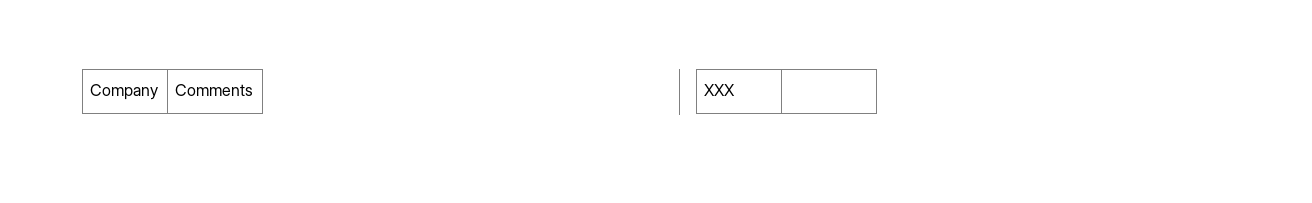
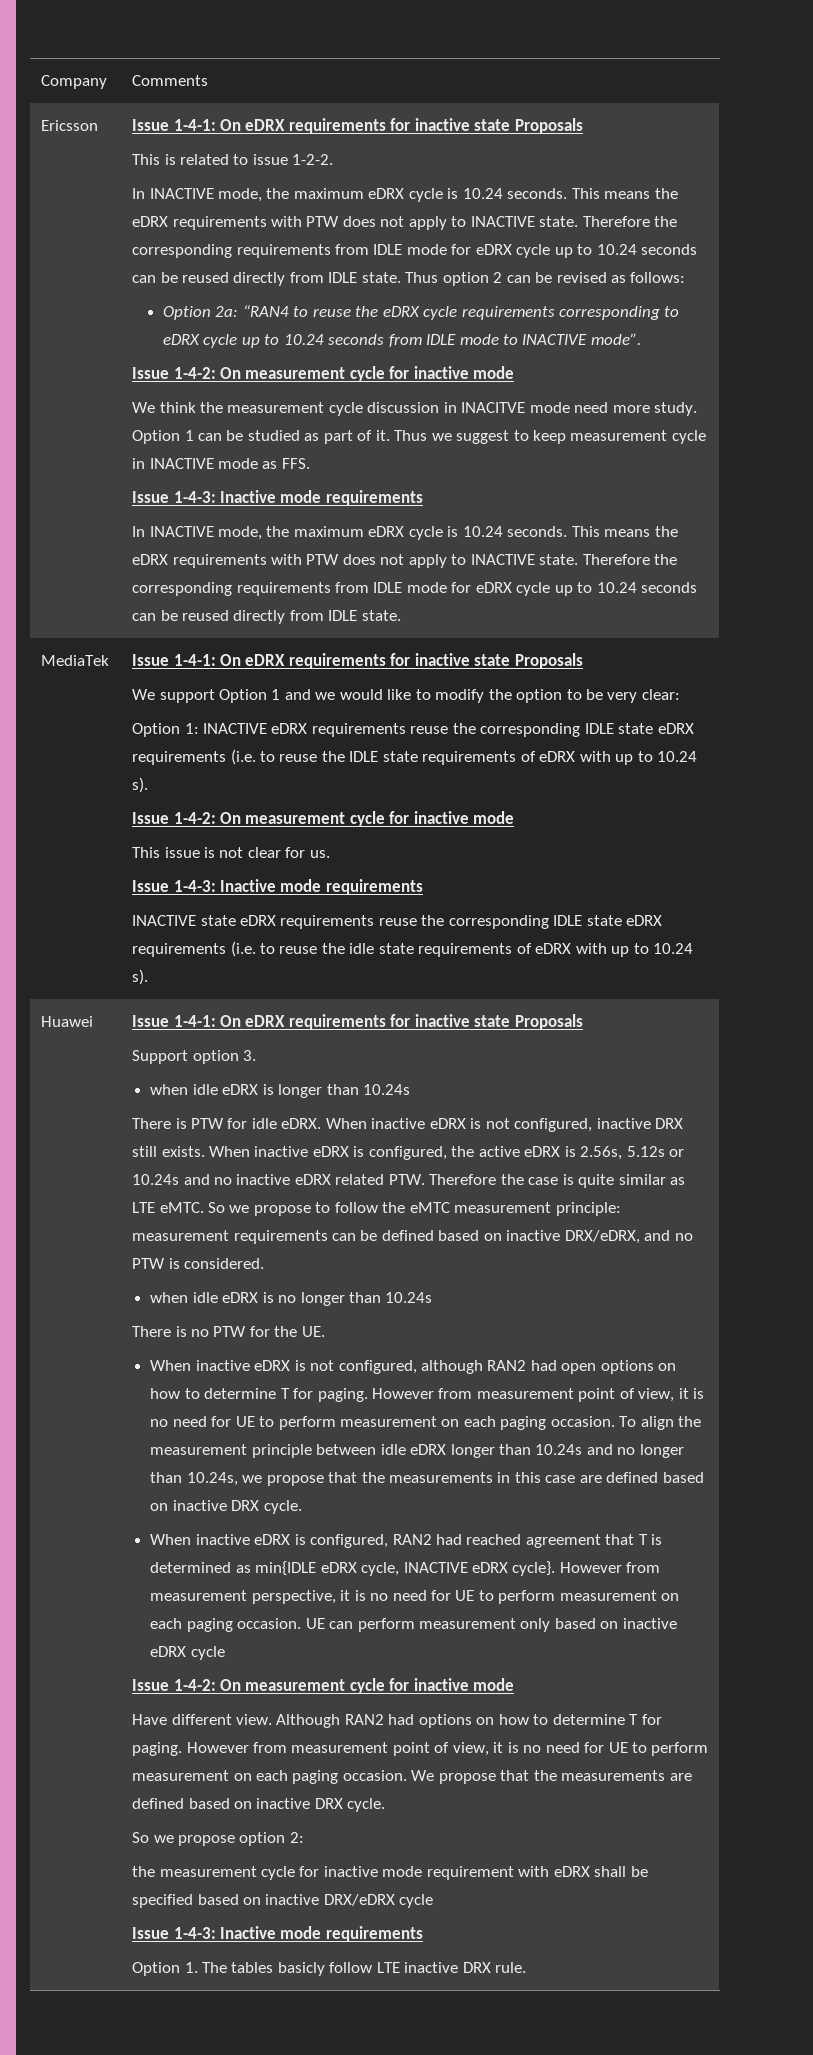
- XXX
+ Ericsson | Issue 1-4-1: On eDRX requirements for inactive state Proposals
+ This is related to issue 1-2-2.
+ In INACTIVE mode, the maximum eDRX cycle is 10.24 seconds. This means the eDRX requirements with PTW does not apply to INACTIVE state. Therefore the corresponding requirements from IDLE mode for eDRX cycle up to 10.24 seconds can be reused directly from IDLE state. Thus option 2 can be revised as follows:
+ Option 2a: “RAN4 to reuse the eDRX cycle requirements corresponding to eDRX cycle up to 10.24 seconds from IDLE mode to INACTIVE mode”.
+ Issue 1-4-2: On measurement cycle for inactive mode
+ We think the measurement cycle discussion in INACITVE mode need more study. Option 1 can be studied as part of it. Thus we suggest to keep measurement cycle in INACTIVE mode as FFS.
+ Issue 1-4-3: Inactive mode requirements
+ In INACTIVE mode, the maximum eDRX cycle is 10.24 seconds. This means the eDRX requirements with PTW does not apply to INACTIVE state. Therefore the corresponding requirements from IDLE mode for eDRX cycle up to 10.24 seconds can be reused directly from IDLE state.
+ MediaTek | Issue 1-4-1: On eDRX requirements for inactive state Proposals
+ We support Option 1 and we would like to modify the option to be very clear:
+ Option 1: INACTIVE eDRX requirements reuse the corresponding IDLE state eDRX requirements (i.e. to reuse the IDLE state requirements of eDRX with up to 10.24 s).
+ Issue 1-4-2: On measurement cycle for inactive mode
+ This issue is not clear for us.
+ Issue 1-4-3: Inactive mode requirements
+ INACTIVE state eDRX requirements reuse the corresponding IDLE state eDRX requirements (i.e. to reuse the idle state requirements of eDRX with up to 10.24 s).
+ Huawei | Issue 1-4-1: On eDRX requirements for inactive state Proposals
+ Support option 3.
+ when idle eDRX is longer than 10.24s
+ There is PTW for idle eDRX. When inactive eDRX is not configured, inactive DRX still exists. When inactive eDRX is configured, the active eDRX is 2.56s, 5.12s or 10.24s and no inactive eDRX related PTW. Therefore the case is quite similar as LTE eMTC. So we propose to follow the eMTC measurement principle: measurement requirements can be defined based on inactive DRX/eDRX, and no PTW is considered.
+ when idle eDRX is no longer than 10.24s
+ There is no PTW for the UE.
+ When inactive eDRX is not configured, although RAN2 had open options on how to determine T for paging. However from measurement point of view, it is no need for UE to perform measurement on each paging occasion. To align the measurement principle between idle eDRX longer than 10.24s and no longer than 10.24s, we propose that the measurements in this case are defined based on inactive DRX cycle.
+ When inactive eDRX is configured, RAN2 had reached agreement that T is determined as min{IDLE eDRX cycle, INACTIVE eDRX cycle}. However from measurement perspective, it is no need for UE to perform measurement on each paging occasion. UE can perform measurement only based on inactive eDRX cycle
+ Issue 1-4-2: On measurement cycle for inactive mode
+ Have different view. Although RAN2 had options on how to determine T for paging. However from measurement point of view, it is no need for UE to perform measurement on each paging occasion. We propose that the measurements are defined based on inactive DRX cycle.
+ So we propose option 2:
+ the measurement cycle for inactive mode requirement with eDRX shall be specified based on inactive DRX/eDRX cycle
+ Issue 1-4-3: Inactive mode requirements
+ Option 1. The tables basicly follow LTE inactive DRX rule.

